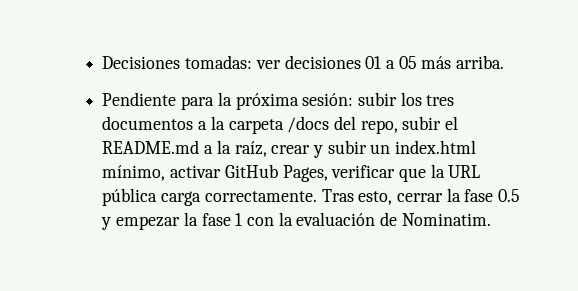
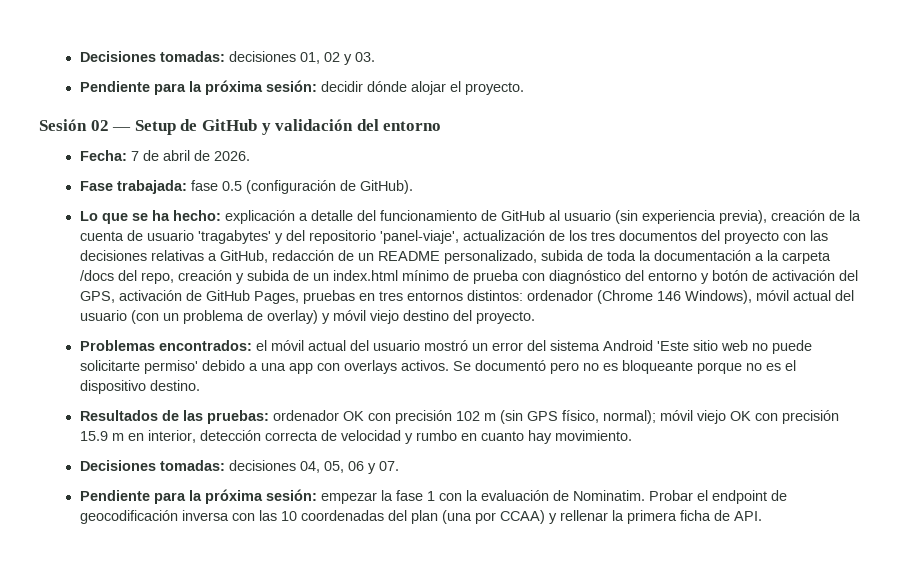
- Decisiones tomadas: ver decisiones 01 a 05 más arriba.
- Pendiente para la próxima sesión: subir los tres documentos a la carpeta /docs del repo, subir el README.md a la raíz, crear y subir un index.html mínimo, activar GitHub Pages, verificar que la URL pública carga correctamente. Tras esto, cerrar la fase 0.5 y empezar la fase 1 con la evaluación de Nominatim.
+ Decisiones tomadas: decisiones 01, 02 y 03.
+ Pendiente para la próxima sesión: decidir dónde alojar el proyecto.
+ Sesión 02 — Setup de GitHub y validación del entorno
+ Fecha: 7 de abril de 2026.
+ Fase trabajada: fase 0.5 (configuración de GitHub).
+ Lo que se ha hecho: explicación a detalle del funcionamiento de GitHub al usuario (sin experiencia previa), creación de la cuenta de usuario 'tragabytes' y del repositorio 'panel-viaje', actualización de los tres documentos del proyecto con las decisiones relativas a GitHub, redacción de un README personalizado, subida de toda la documentación a la carpeta /docs del repo, creación y subida de un index.html mínimo de prueba con diagnóstico del entorno y botón de activación del GPS, activación de GitHub Pages, pruebas en tres entornos distintos: ordenador (Chrome 146 Windows), móvil actual del usuario (con un problema de overlay) y móvil viejo destino del proyecto.
+ Problemas encontrados: el móvil actual del usuario mostró un error del sistema Android 'Este sitio web no puede solicitarte permiso' debido a una app con overlays activos. Se documentó pero no es bloqueante porque no es el dispositivo destino.
+ Resultados de las pruebas: ordenador OK con precisión 102 m (sin GPS físico, normal); móvil viejo OK con precisión 15.9 m en interior, detección correcta de velocidad y rumbo en cuanto hay movimiento.
+ Decisiones tomadas: decisiones 04, 05, 06 y 07.
+ Pendiente para la próxima sesión: empezar la fase 1 con la evaluación de Nominatim.
+ Probar el endpoint de geocodificación inversa con las 10 coordenadas del plan (una por CCAA) y rellenar la primera ficha de API.

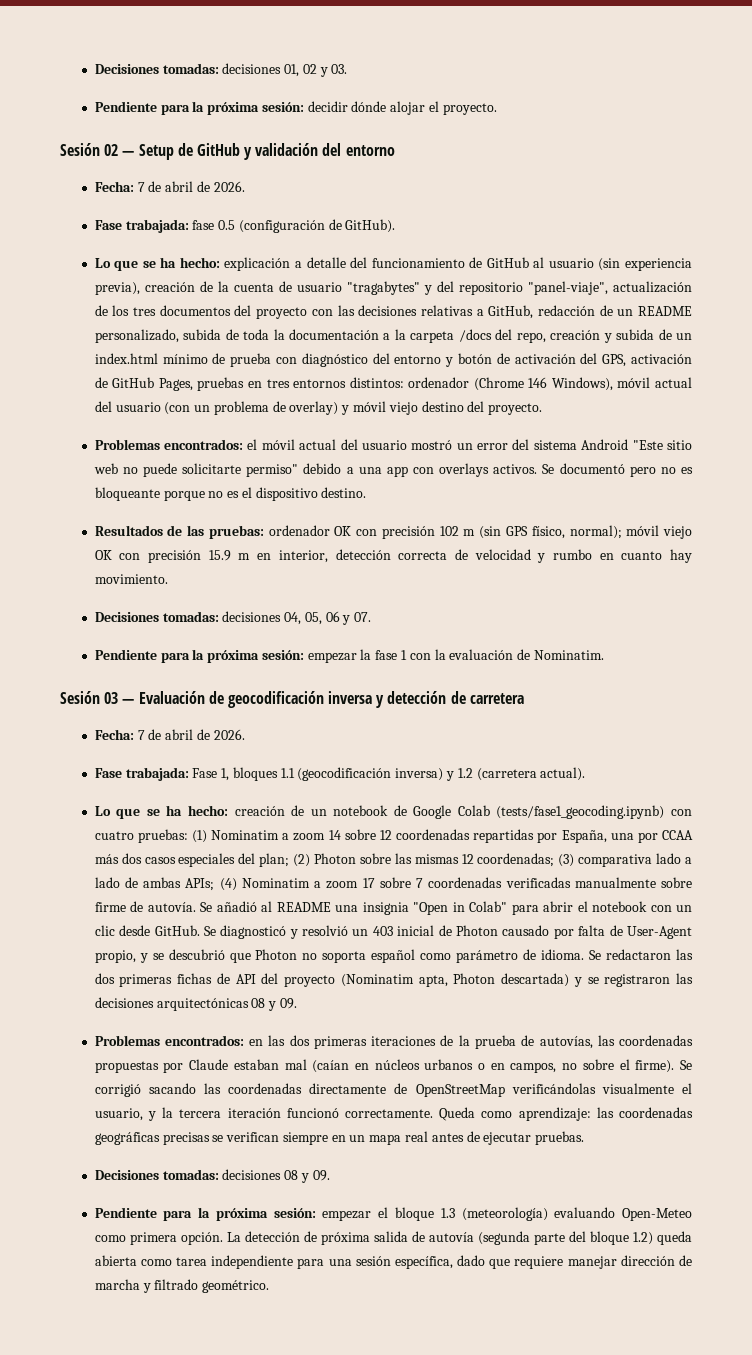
- explicación a detalle del funcionamiento de GitHub al usuario (sin experiencia previa), creación de la cuenta de usuario 'tragabytes' y del repositorio 'panel-viaje', actualización de los tres documentos del proyecto con las decisiones relativas a GitHub, redacción de un README personalizado, subida de toda la documentación a la carpeta /docs del repo, creación y subida de un index.html mínimo de prueba con diagnóstico del entorno y botón de activación del GPS, activación de GitHub Pages, pruebas en tres entornos distintos:
+ explicación a detalle del funcionamiento de GitHub al usuario (sin experiencia previa), creación de la cuenta de usuario "tragabytes" y del repositorio "panel-viaje", actualización de los tres documentos del proyecto con las decisiones relativas a GitHub, redacción de un README personalizado, subida de toda la documentación a la carpeta /docs del repo, creación y subida de un index.html mínimo de prueba con diagnóstico del entorno y botón de activación del GPS, activación de GitHub Pages, pruebas en tres entornos distintos:
- Problemas encontrados: el móvil actual del usuario mostró un error del sistema Android 'Este sitio web no puede solicitarte permiso' debido a una app con overlays activos.
+ Problemas encontrados: el móvil actual del usuario mostró un error del sistema Android "Este sitio web no puede solicitarte permiso" debido a una app con overlays activos.
- Pendiente para la próxima sesión: empezar la fase 1 con la evaluación de Nominatim. Probar el endpoint de geocodificación inversa con las 10 coordenadas del plan (una por CCAA) y rellenar la primera ficha de API.
+ Pendiente para la próxima sesión: empezar la fase 1 con la evaluación de Nominatim.
+ Sesión 03 — Evaluación de geocodificación inversa y detección de carretera
+ Fecha: 7 de abril de 2026.
+ Fase trabajada: Fase 1, bloques 1.1 (geocodificación inversa) y 1.2 (carretera actual).
+ Lo que se ha hecho: creación de un notebook de Google Colab (tests/fase1_geocoding.ipynb) con cuatro pruebas: (1) Nominatim a zoom 14 sobre 12 coordenadas repartidas por España, una por CCAA más dos casos especiales del plan; (2) Photon sobre las mismas 12 coordenadas; (3) comparativa lado a lado de ambas APIs; (4) Nominatim a zoom 17 sobre 7 coordenadas verificadas manualmente sobre firme de autovía. Se añadió al README una insignia "Open in Colab" para abrir el notebook con un clic desde GitHub. Se diagnosticó y resolvió un 403 inicial de Photon causado por falta de User-Agent propio, y se descubrió que Photon no soporta español como parámetro de idioma. Se redactaron las dos primeras fichas de API del proyecto (Nominatim apta, Photon descartada) y se registraron las decisiones arquitectónicas 08 y 09.
+ Problemas encontrados: en las dos primeras iteraciones de la prueba de autovías, las coordenadas propuestas por Claude estaban mal (caían en núcleos urbanos o en campos, no sobre el firme). Se corrigió sacando las coordenadas directamente de OpenStreetMap verificándolas visualmente el usuario, y la tercera iteración funcionó correctamente. Queda como aprendizaje: las coordenadas geográficas precisas se verifican siempre en un mapa real antes de ejecutar pruebas.
+ Decisiones tomadas: decisiones 08 y 09.
+ Pendiente para la próxima sesión: empezar el bloque 1.3 (meteorología) evaluando Open-Meteo como primera opción. La detección de próxima salida de autovía (segunda parte del bloque 1.2) queda abierta como tarea independiente para una sesión específica, dado que requiere manejar dirección de marcha y filtrado geométrico.

